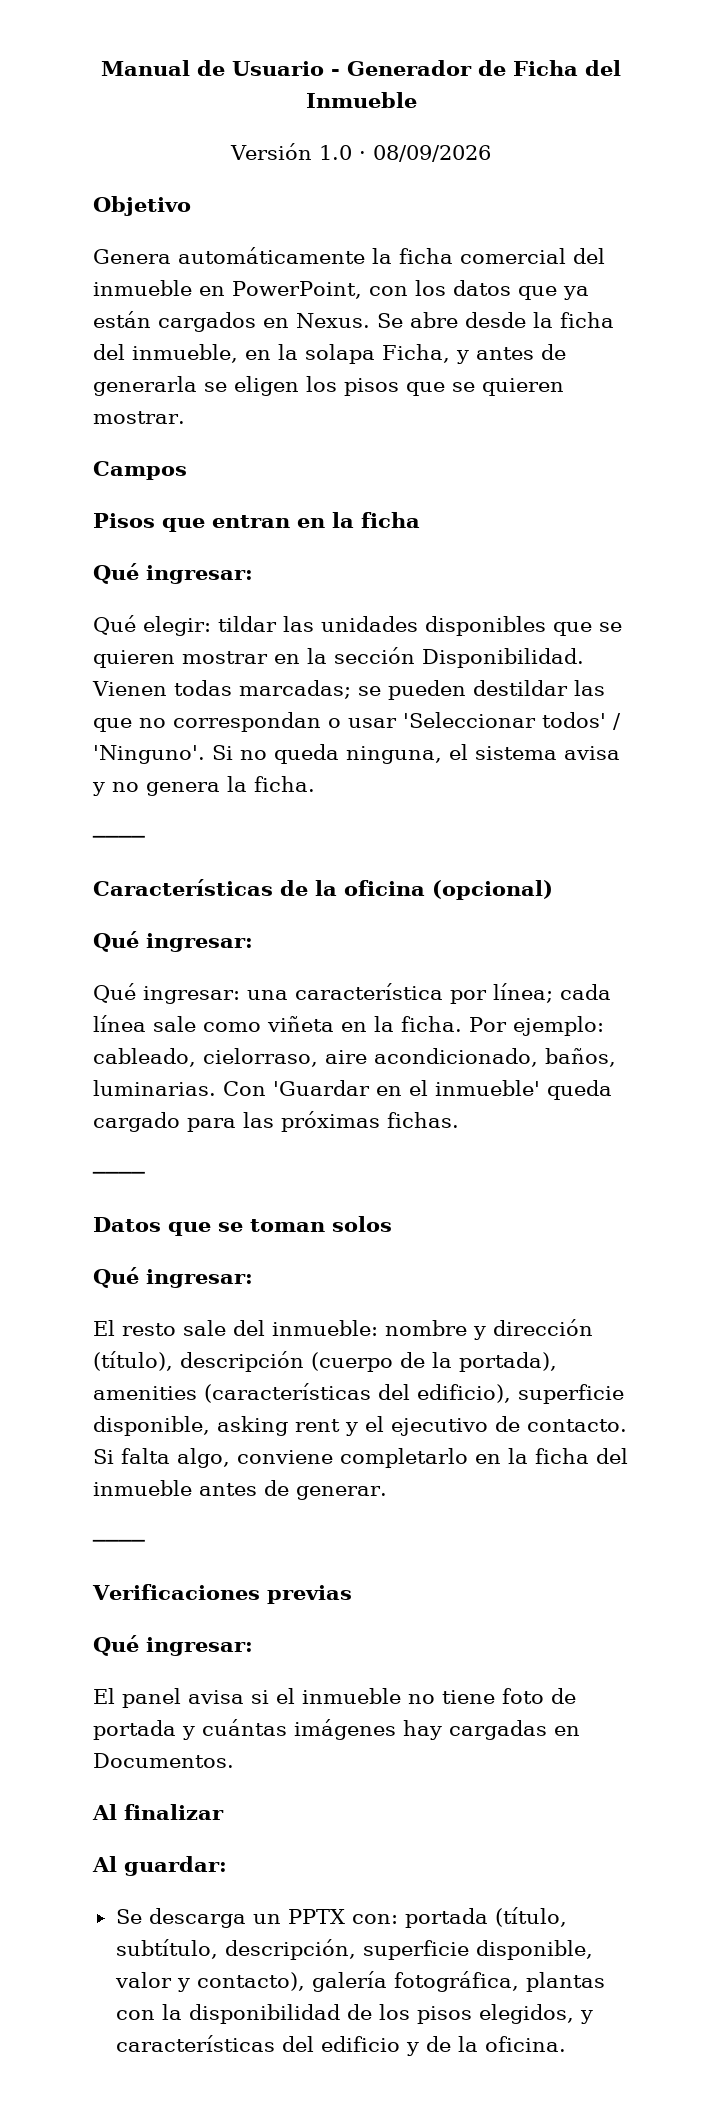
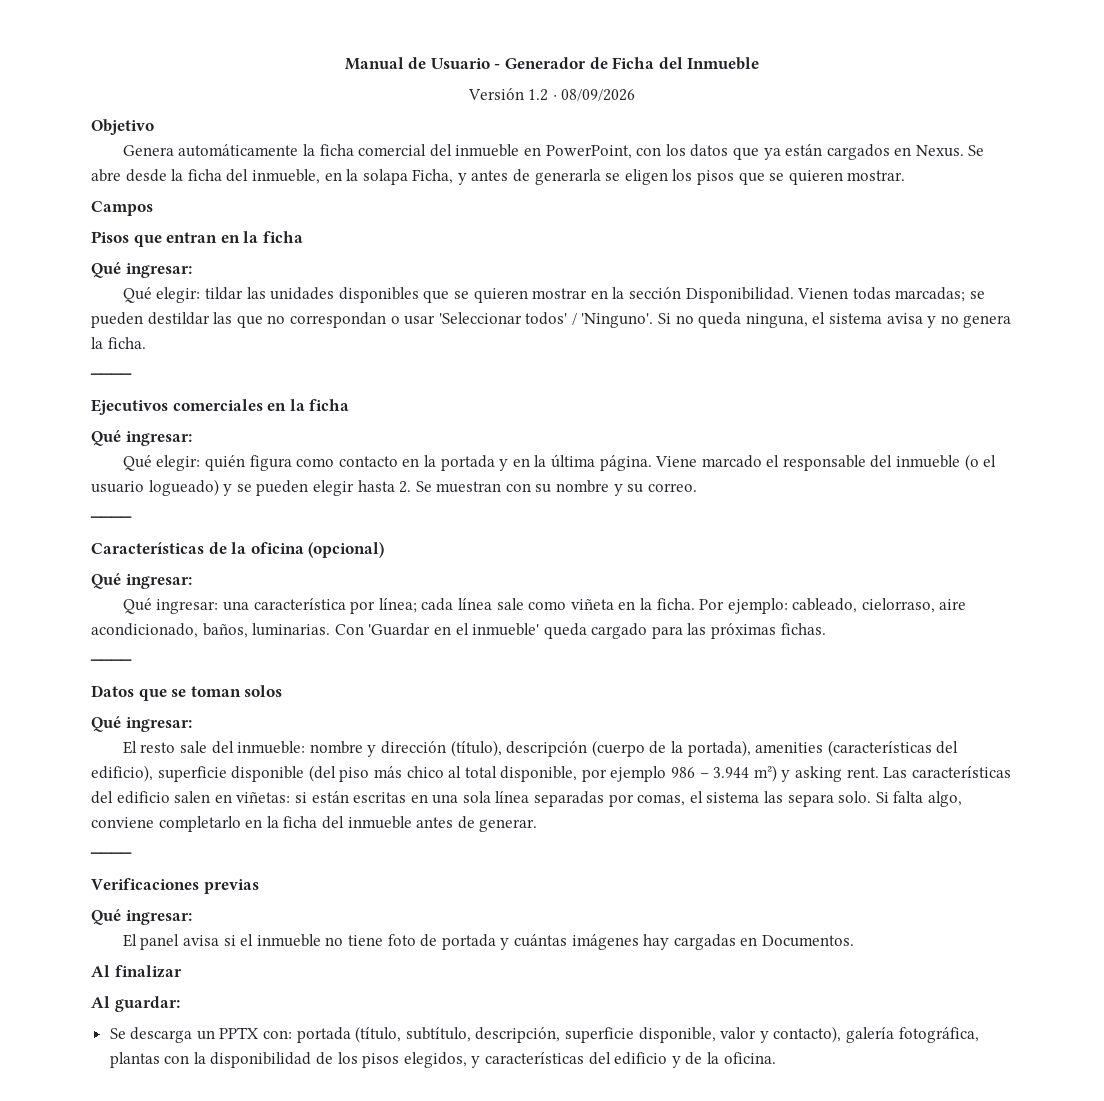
- Versión 1.0 · 08/09/2026
+ Versión 1.2 · 08/09/2026
+ Ejecutivos comerciales en la ficha
+ Qué ingresar:
+ Qué elegir: quién figura como contacto en la portada y en la última página. Viene marcado el responsable del inmueble (o el usuario logueado) y se pueden elegir hasta 2. Se muestran con su nombre y su correo.
+ ────
- El resto sale del inmueble: nombre y dirección (título), descripción (cuerpo de la portada), amenities (características del edificio), superficie disponible, asking rent y el ejecutivo de contacto.
+ El resto sale del inmueble: nombre y dirección (título), descripción (cuerpo de la portada), amenities (características del edificio), superficie disponible (del piso más chico al total disponible, por ejemplo 986 – 3.944 m²) y asking rent. Las características del edificio salen en viñetas: si están escritas en una sola línea separadas por comas, el sistema las separa solo.

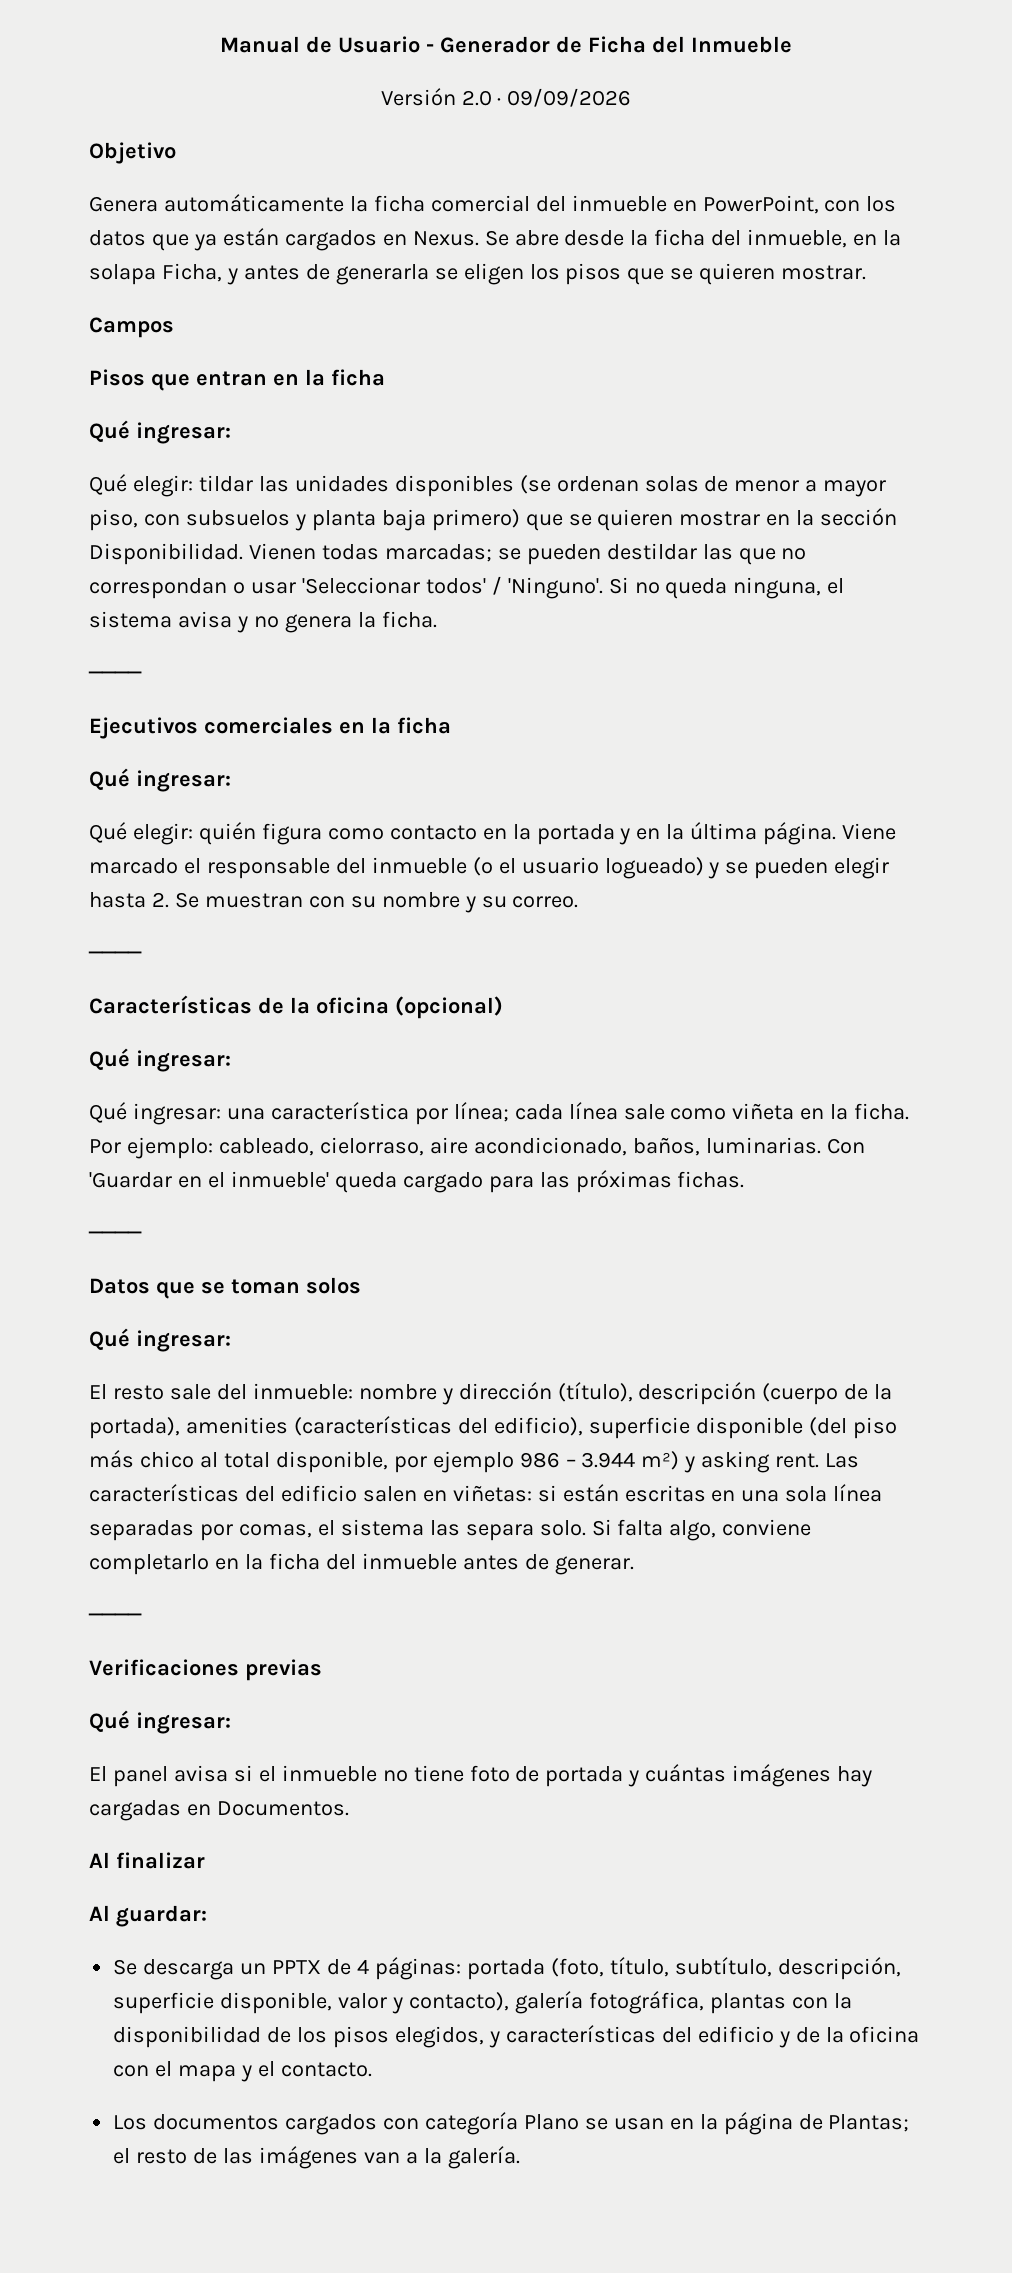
- Versión 1.2 · 08/09/2026
+ Versión 2.0 · 09/09/2026
- Qué elegir: tildar las unidades disponibles que se quieren mostrar en la sección Disponibilidad.
+ Qué elegir: tildar las unidades disponibles (se ordenan solas de menor a mayor piso, con subsuelos y planta baja primero) que se quieren mostrar en la sección Disponibilidad.
- Se descarga un PPTX con: portada (título, subtítulo, descripción, superficie disponible, valor y contacto), galería fotográfica, plantas con la disponibilidad de los pisos elegidos, y características del edificio y de la oficina.
+ Se descarga un PPTX de 4 páginas: portada (foto, título, subtítulo, descripción, superficie disponible, valor y contacto), galería fotográfica, plantas con la disponibilidad de los pisos elegidos, y características del edificio y de la oficina con el mapa y el contacto.
+ Los documentos cargados con categoría Plano se usan en la página de Plantas; el resto de las imágenes van a la galería.

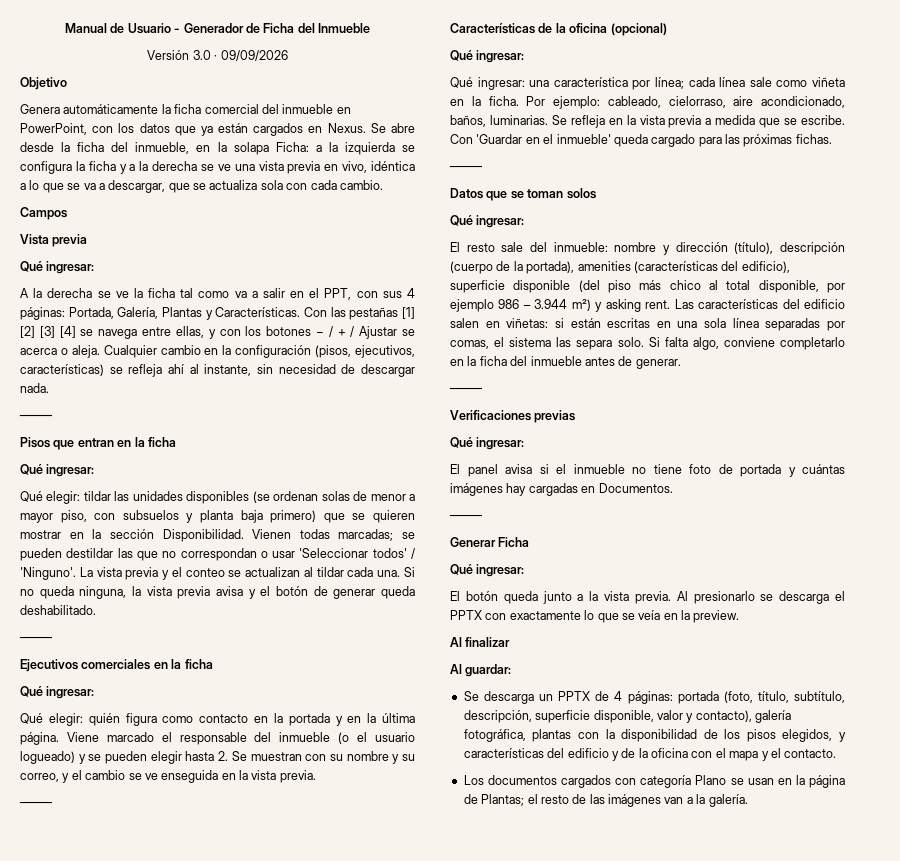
- Versión 2.0 · 09/09/2026
+ Versión 3.0 · 09/09/2026
- Se abre desde la ficha del inmueble, en la solapa Ficha, y antes de generarla se eligen los pisos que se quieren mostrar.
+ Se abre desde la ficha del inmueble, en la solapa Ficha: a la izquierda se configura la ficha y a la derecha se ve una vista previa en vivo, idéntica a lo que se va a descargar, que se actualiza sola con cada cambio.
  Campos
+ Vista previa
+ Qué ingresar:
+ A la derecha se ve la ficha tal como va a salir en el PPT, con sus 4 páginas: Portada, Galería, Plantas y Características. Con las pestañas [1] [2] [3] [4] se navega entre ellas, y con los botones − / + / Ajustar se acerca o aleja. Cualquier cambio en la configuración (pisos, ejecutivos, características) se refleja ahí al instante, sin necesidad de descargar nada.
+ ────
- Si no queda ninguna, el sistema avisa y no genera la ficha.
+ La vista previa y el conteo se actualizan al tildar cada una. Si no queda ninguna, la vista previa avisa y el botón de generar queda deshabilitado.
- Viene marcado el responsable del inmueble (o el usuario logueado) y se pueden elegir hasta 2. Se muestran con su nombre y su correo.
+ Viene marcado el responsable del inmueble (o el usuario logueado) y se pueden elegir hasta 2. Se muestran con su nombre y su correo, y el cambio se ve enseguida en la vista previa.
+ Se refleja en la vista previa a medida que se escribe.
  El panel avisa si el inmueble no tiene foto de portada y cuántas imágenes hay cargadas en Documentos.
+ ────
+ Generar Ficha
+ Qué ingresar:
+ El botón queda junto a la vista previa. Al presionarlo se descarga el PPTX con exactamente lo que se veía en la preview.

